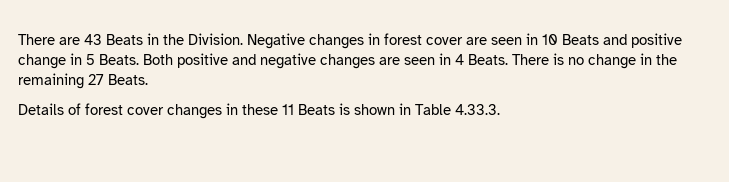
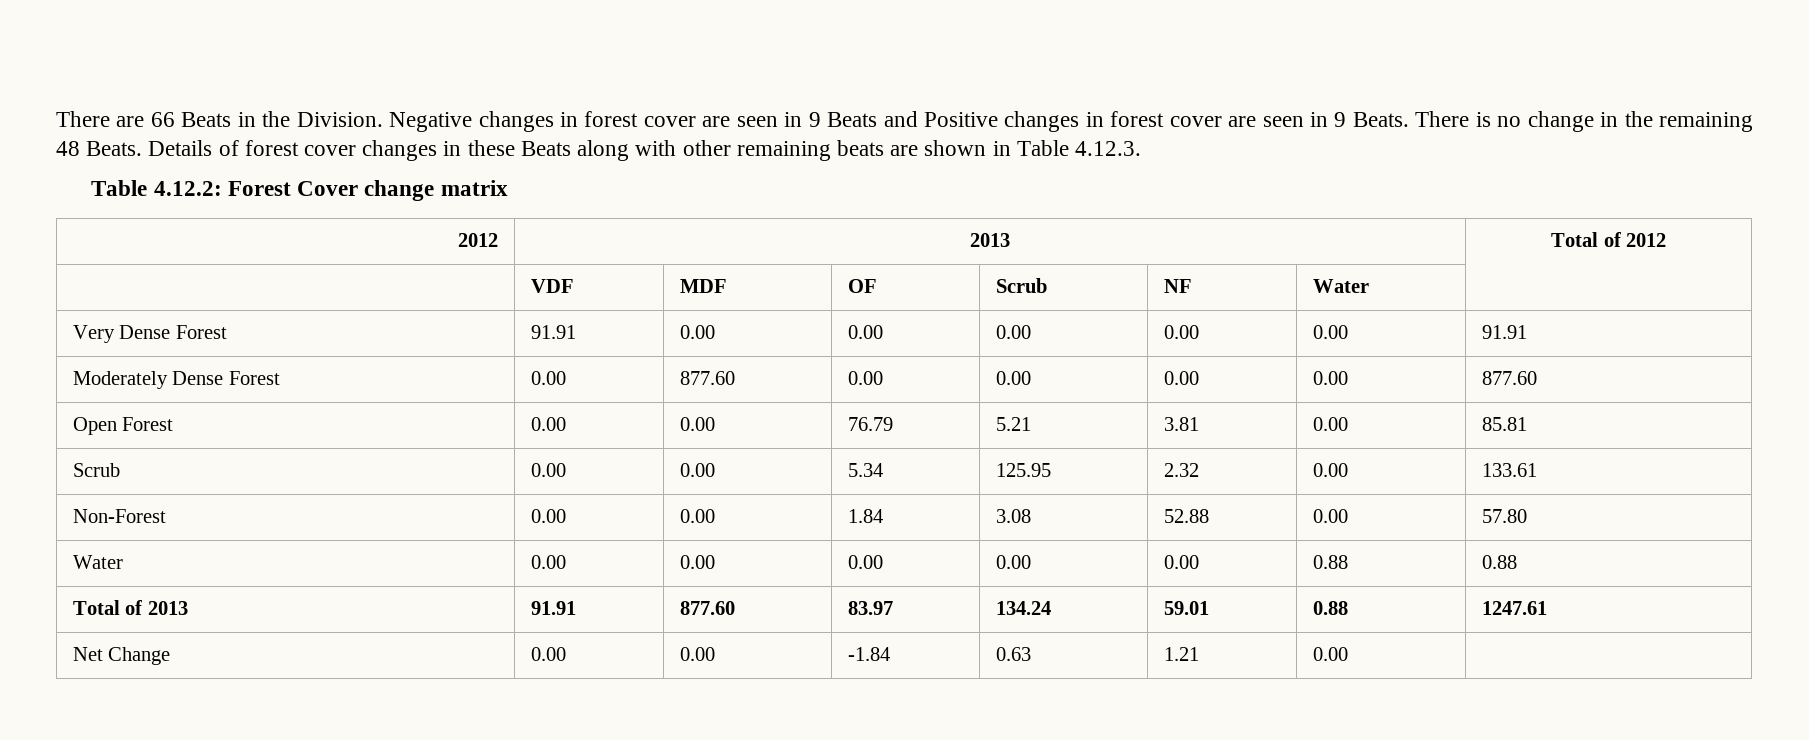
- There are 43 Beats in the Division.
+ There are 66 Beats in the Division.
- Negative changes in forest cover are seen in 10 Beats and positive change in 5 Beats. Both positive and negative changes are seen in 4 Beats.
+ Negative changes in forest cover are seen in 9 Beats and Positive changes in forest cover are seen in 9 Beats.
- There is no change in the remaining 27 Beats.
- Details of forest cover changes in these 11 Beats is shown in Table 4.33.3.
+ There is no change in the remaining 48 Beats. Details of forest cover changes in these Beats along with other remaining beats are shown in Table 4.12.3.
+ Table 4.12.2: Forest Cover change matrix
+ 2012 | 2013 | Total of 2012
+ | VDF | MDF | OF | Scrub | NF | Water |
+ Very Dense Forest | 91.91 | 0.00 | 0.00 | 0.00 | 0.00 | 0.00 | 91.91
+ Moderately Dense Forest | 0.00 | 877.60 | 0.00 | 0.00 | 0.00 | 0.00 | 877.60
+ Open Forest | 0.00 | 0.00 | 76.79 | 5.21 | 3.81 | 0.00 | 85.81
+ Scrub | 0.00 | 0.00 | 5.34 | 125.95 | 2.32 | 0.00 | 133.61
+ Non-Forest | 0.00 | 0.00 | 1.84 | 3.08 | 52.88 | 0.00 | 57.80
+ Water | 0.00 | 0.00 | 0.00 | 0.00 | 0.00 | 0.88 | 0.88
+ Total of 2013 | 91.91 | 877.60 | 83.97 | 134.24 | 59.01 | 0.88 | 1247.61
+ Net Change | 0.00 | 0.00 | -1.84 | 0.63 | 1.21 | 0.00 |

